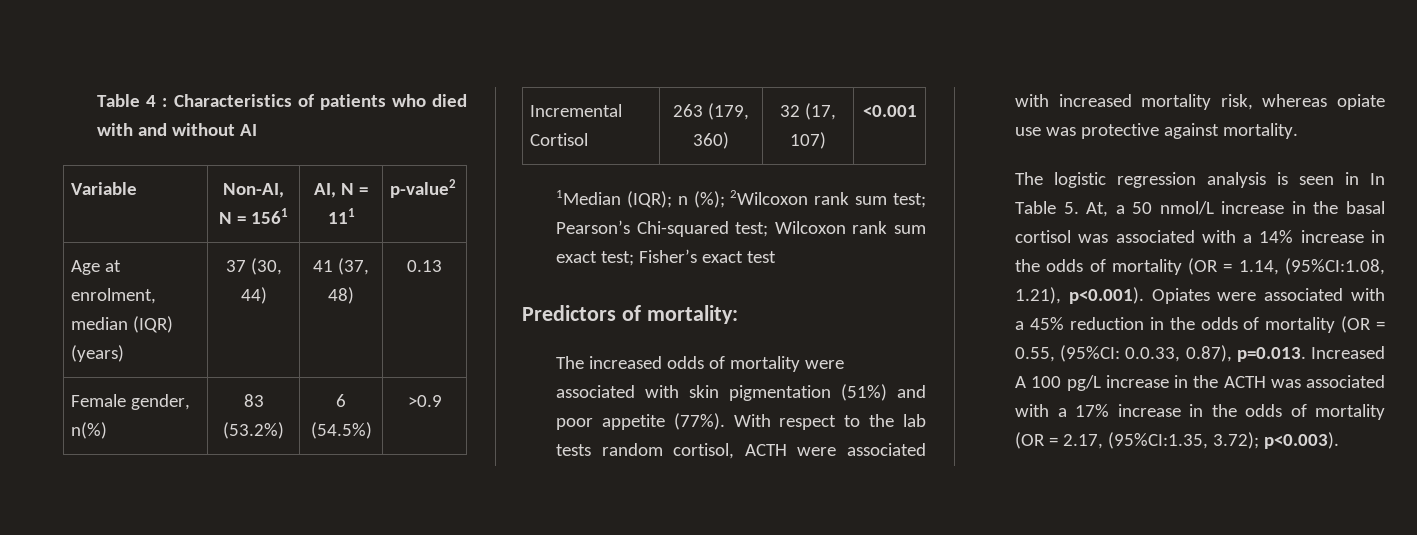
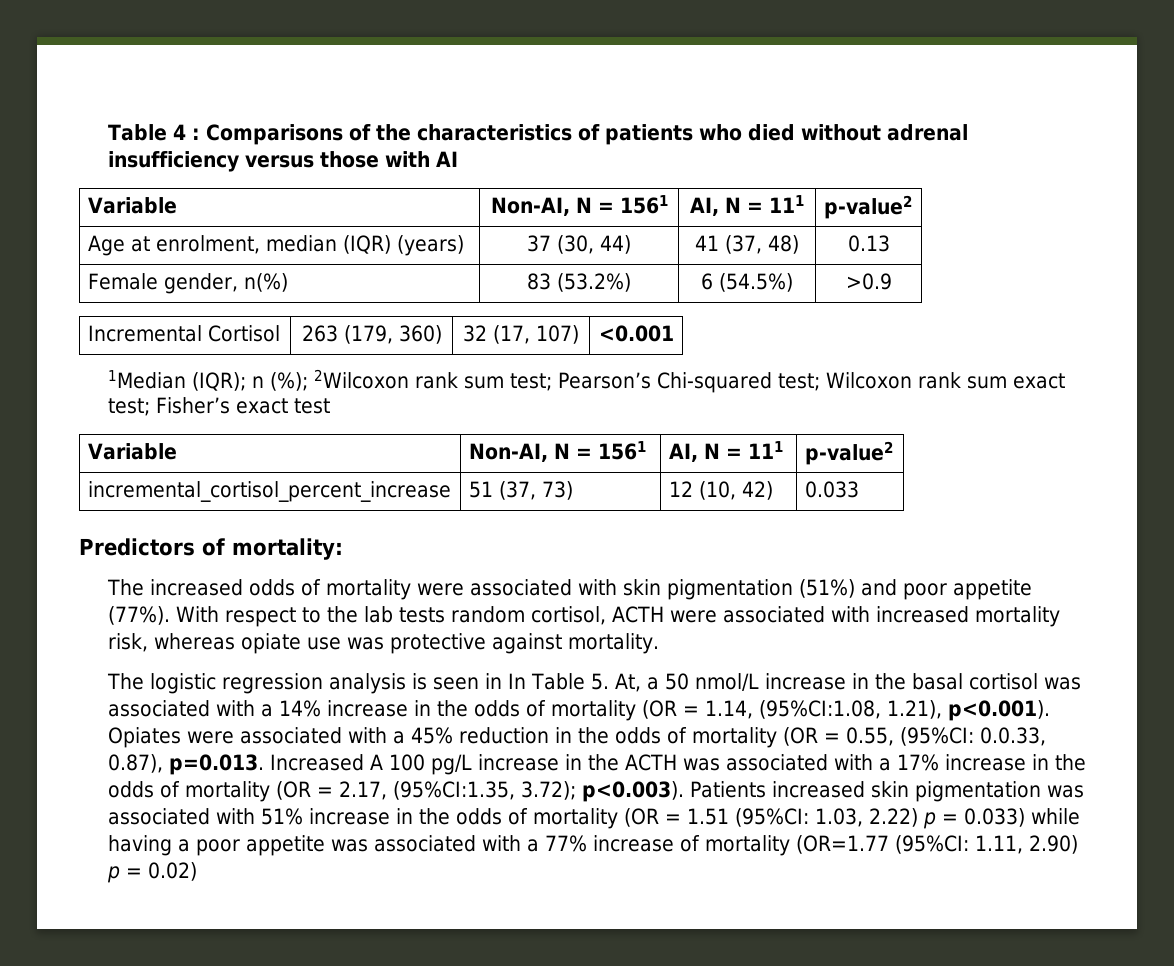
- Table 4 : Characteristics of patients who died with and without AI
+ Table 4 : Comparisons of the characteristics of patients who died without adrenal insufficiency versus those with AI
  1Median (IQR); n (%); 2Wilcoxon rank sum test; Pearson’s Chi-squared test; Wilcoxon rank sum exact test; Fisher’s exact test
+ Variable | Non-AI, N = 1561 | AI, N = 111 | p-value2
+ incremental_cortisol_percent_increase | 51 (37, 73) | 12 (10, 42) | 0.033
- p<0.003).
+ p<0.003). Patients increased skin pigmentation was associated with 51% increase in the odds of mortality (OR = 1.51 (95%CI: 1.03, 2.22) p = 0.033) while having a poor appetite was associated with a 77% increase of mortality (OR=1.77 (95%CI: 1.11, 2.90) p = 0.02)

